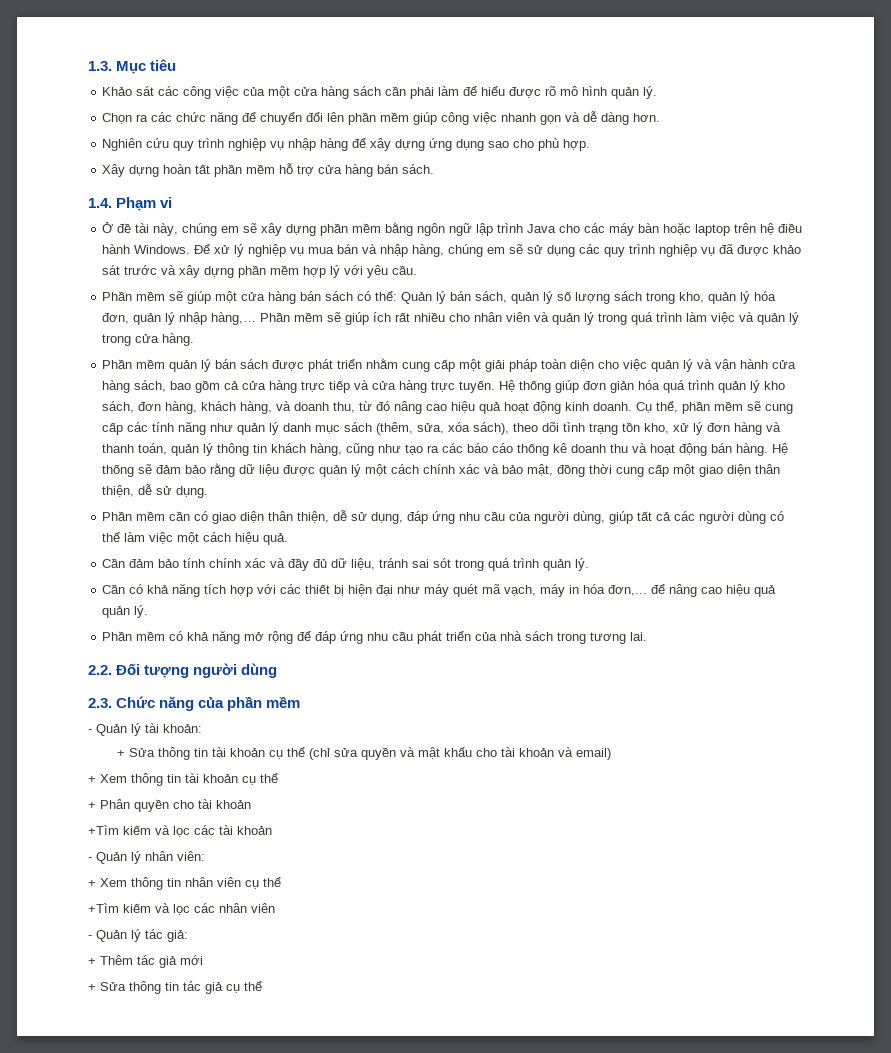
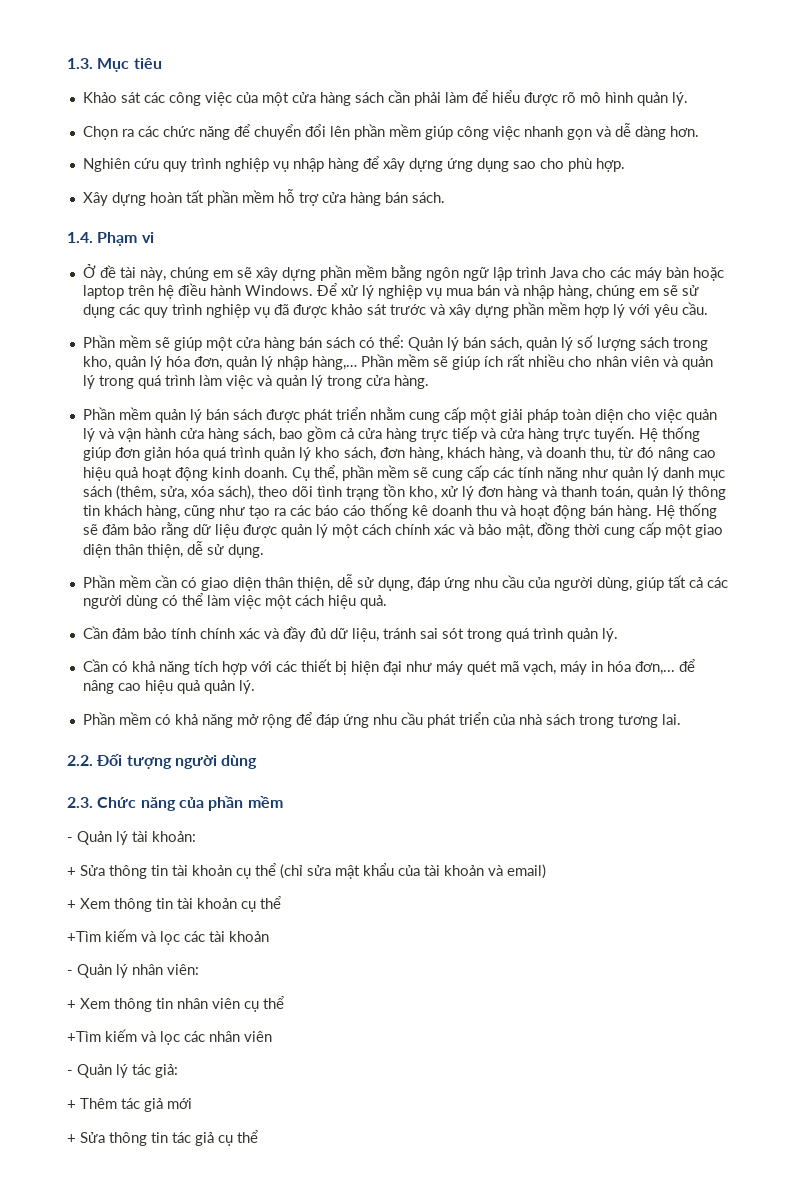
- + Sửa thông tin tài khoản cụ thể (chỉ sửa quyền và mật khẩu cho tài khoản và email)
+ + Sửa thông tin tài khoản cụ thể (chỉ sửa mật khẩu của tài khoản và email)
- + Phân quyền cho tài khoản

